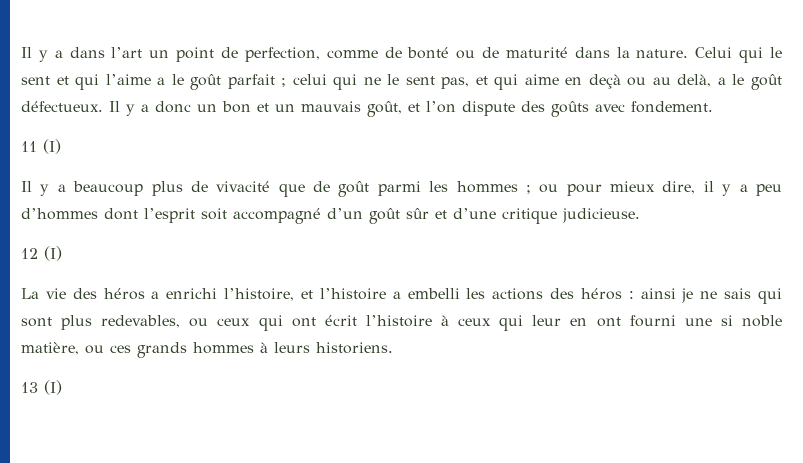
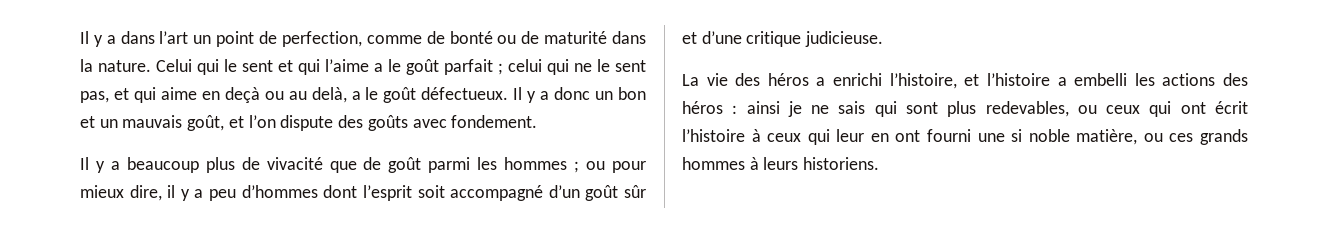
- 11 (I)
- 12 (I)
- 13 (I)

